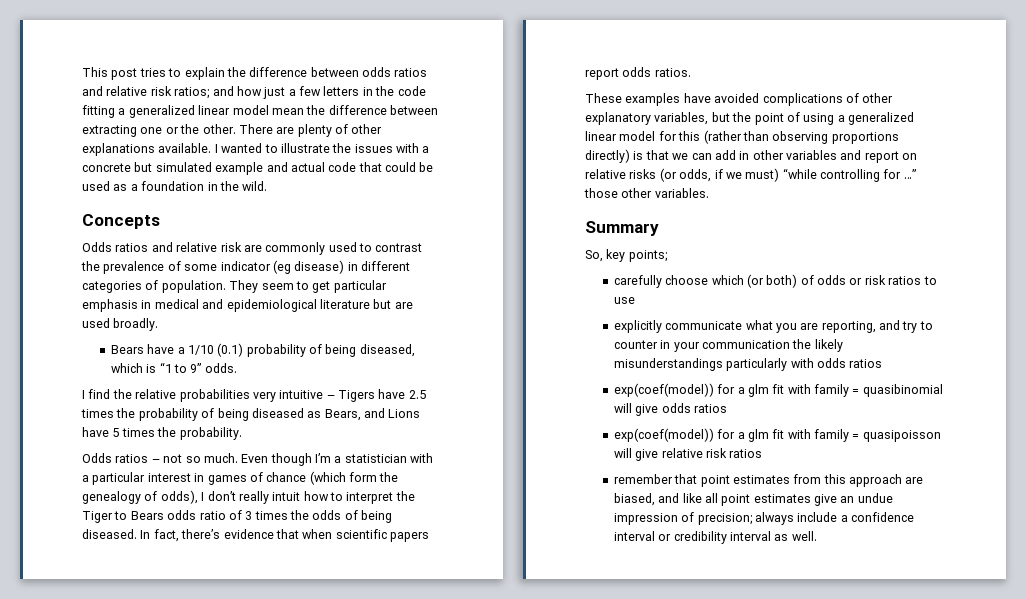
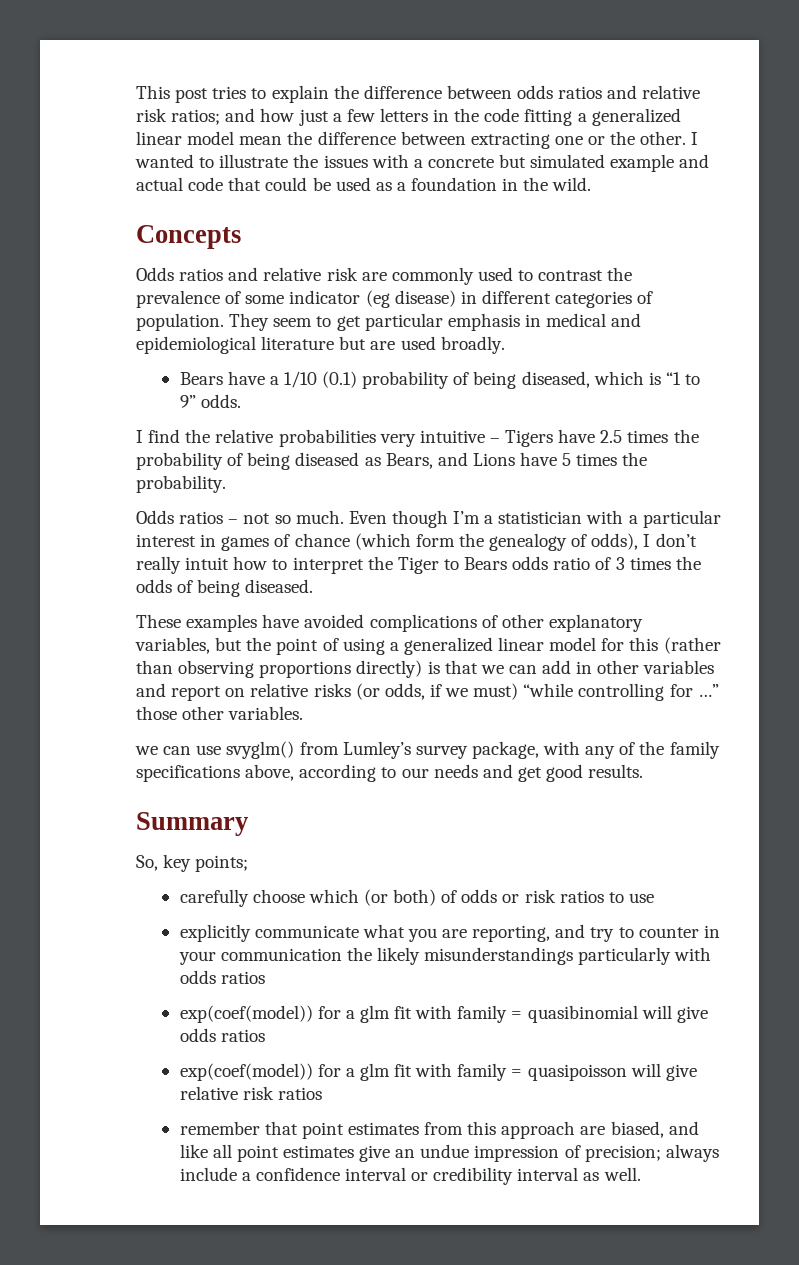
- There are plenty of other explanations available.
- In fact, there’s evidence that when scientific papers report odds ratios.
+ we can use svyglm() from Lumley’s survey package, with any of the family specifications above, according to our needs and get good results.

